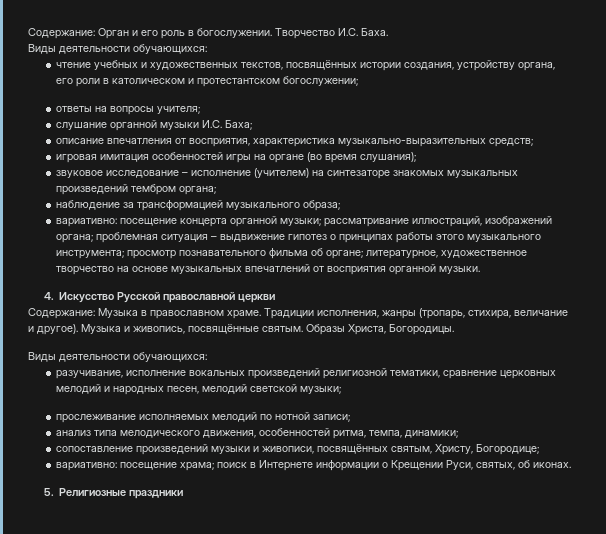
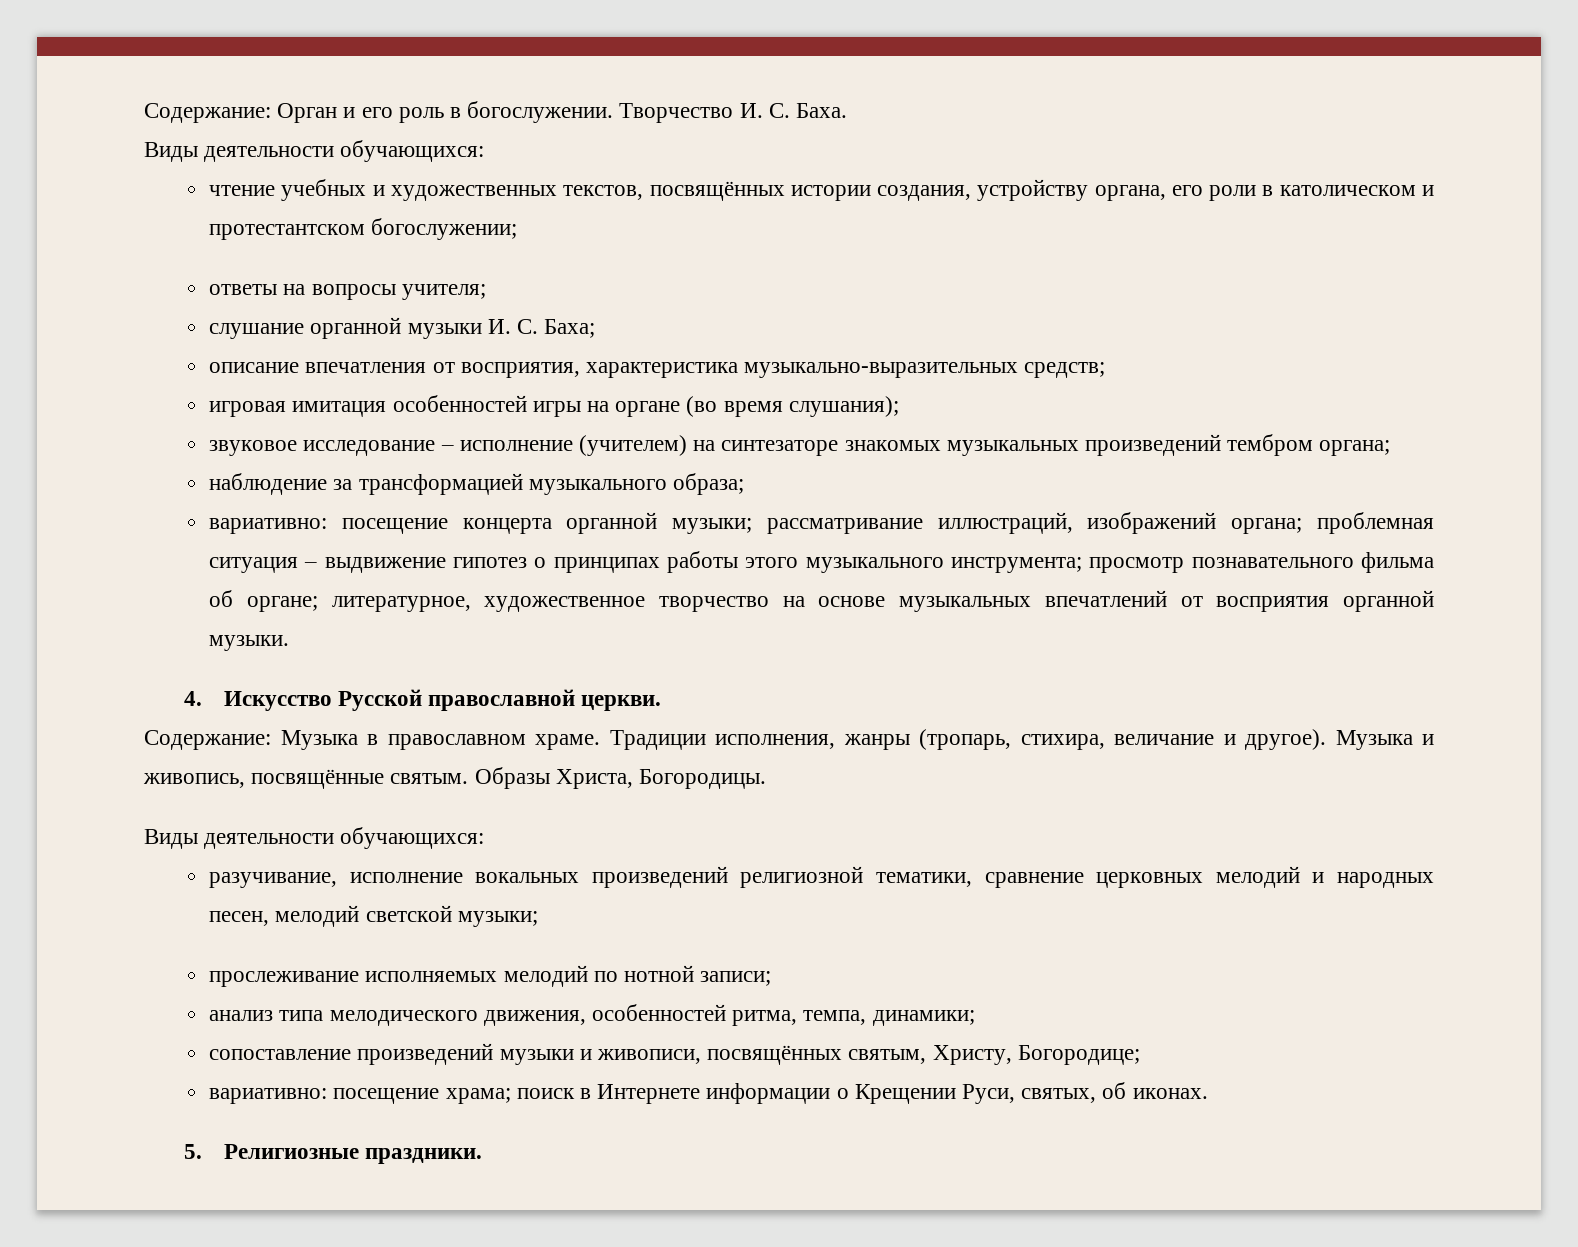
- Творчество И.С. Баха.
+ Творчество И. С. Баха.
- слушание органной музыки И.С. Баха;
+ слушание органной музыки И. С. Баха;
- 4. Искусство Русской православной церкви
+ 4. Искусство Русской православной церкви.
- 5. Религиозные праздники
+ 5. Религиозные праздники.

